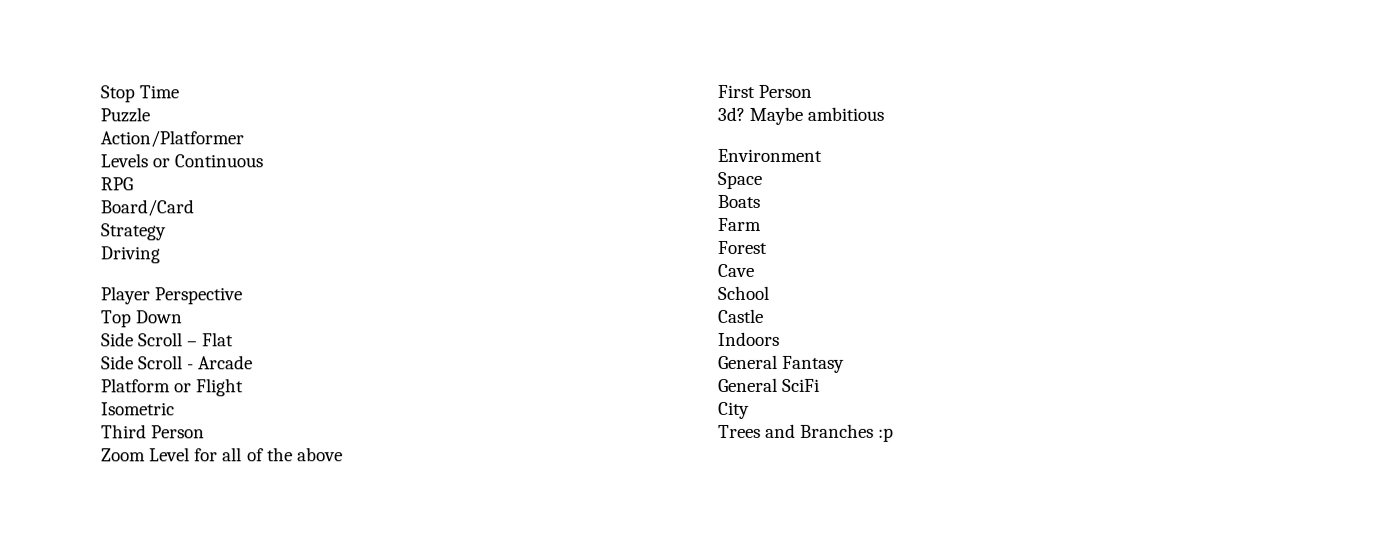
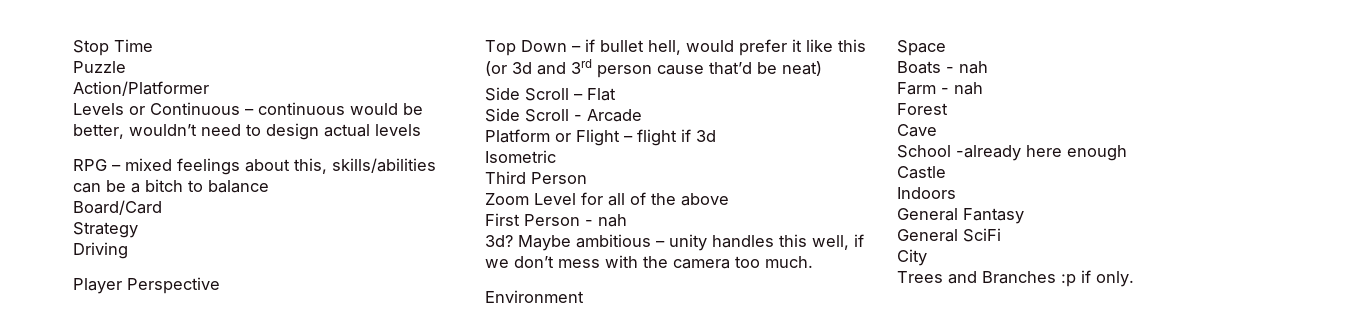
- Levels or Continuous
- RPG
+ Levels or Continuous – continuous would be better, wouldn’t need to design actual levels
+ RPG – mixed feelings about this, skills/abilities can be a bitch to balance
- Top Down
+ Top Down – if bullet hell, would prefer it like this (or 3d and 3rd person cause that’d be neat)
- Platform or Flight
+ Platform or Flight – flight if 3d
- First Person
+ First Person - nah
- Maybe ambitious
+ Maybe ambitious – unity handles this well, if we don’t mess with the camera too much.
- Boats
+ Boats - nah
- Farm
+ Farm - nah
- School
+ School -already here enough
- Trees and Branches :p
+ Trees and Branches :p if only.

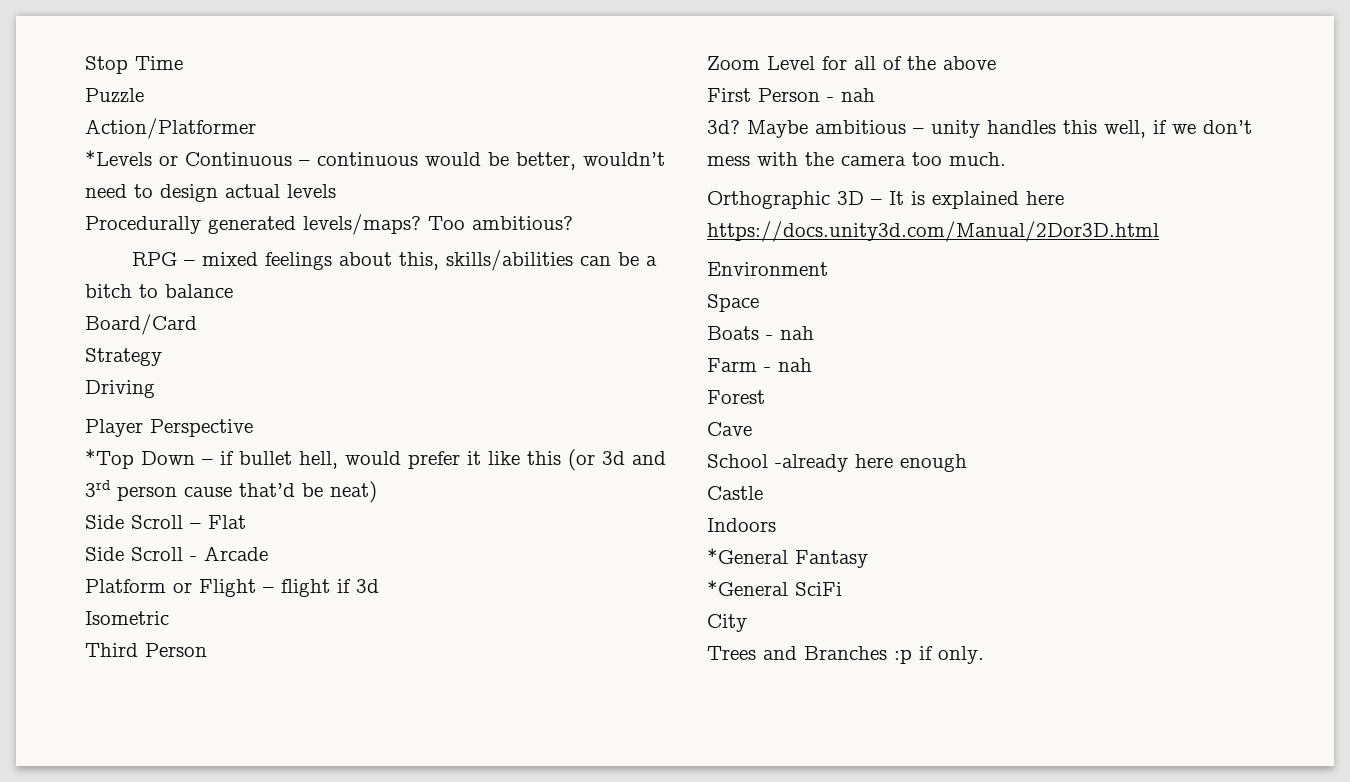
- Levels or Continuous – continuous would be better, wouldn’t need to design actual levels
+ *Levels or Continuous – continuous would be better, wouldn’t need to design actual levels
+ Procedurally generated levels/maps? Too ambitious?
- Top Down – if bullet hell, would prefer it like this (or 3d and 3rd person cause that’d be neat)
+ *Top Down – if bullet hell, would prefer it like this (or 3d and 3rd person cause that’d be neat)
+ Orthographic 3D – It is explained here https://docs.unity3d.com/Manual/2Dor3D.html
- General Fantasy
+ *General Fantasy
- General SciFi
+ *General SciFi

